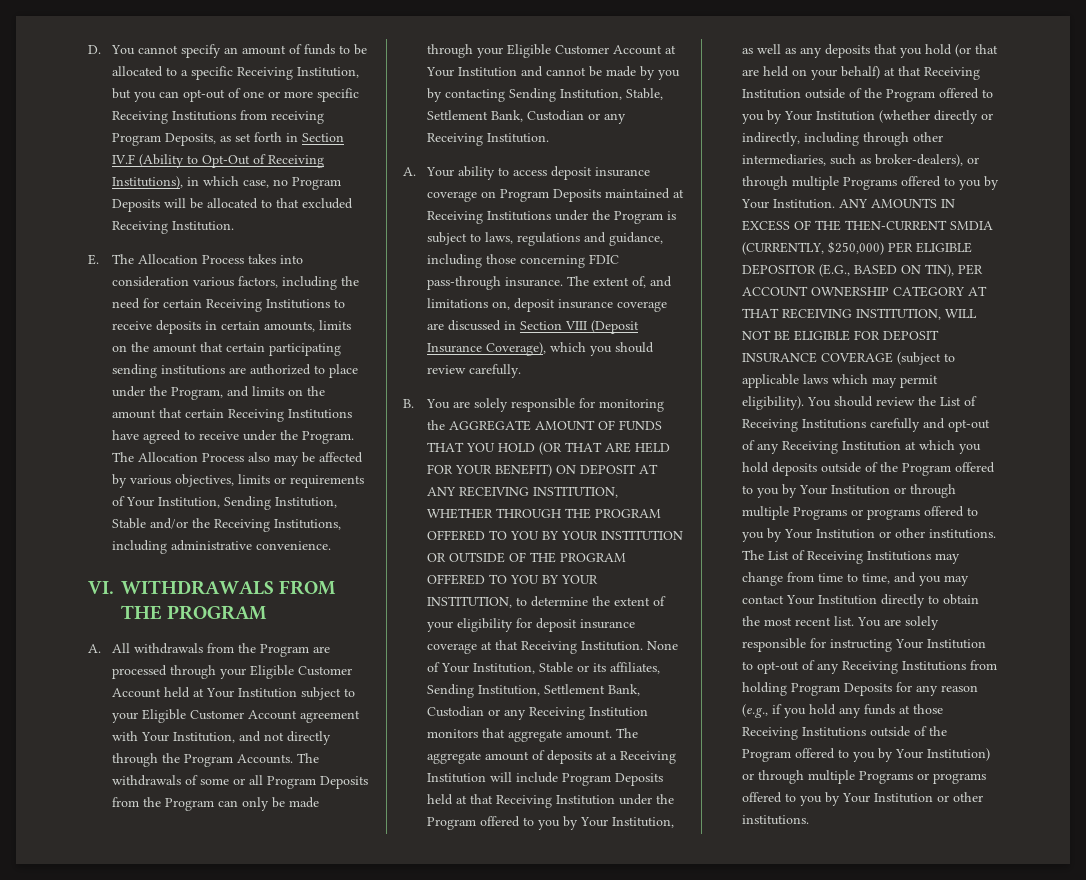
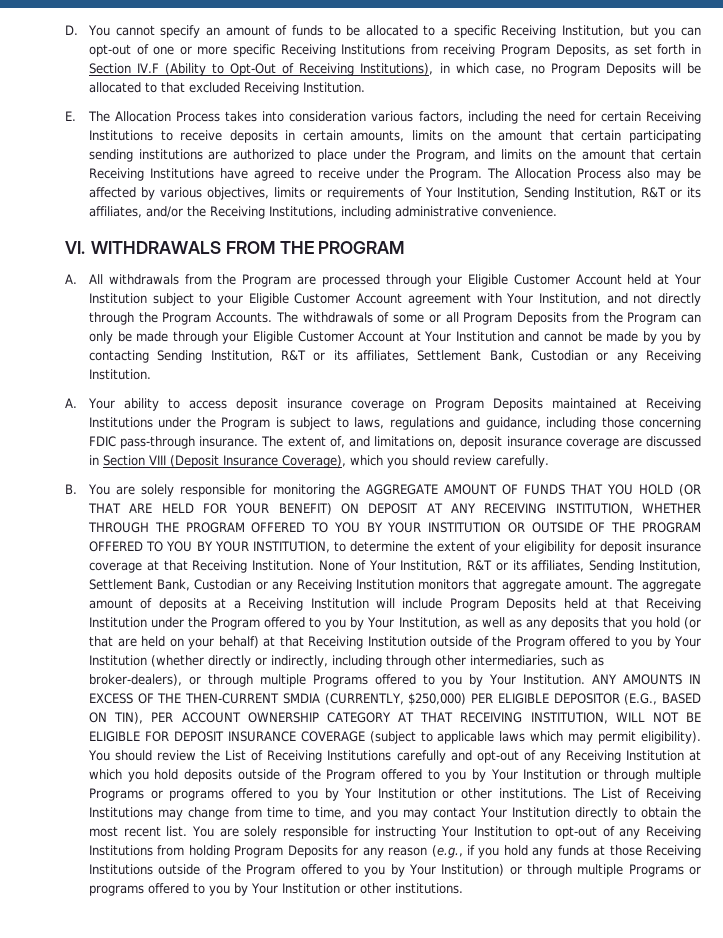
- The Allocation Process also may be affected by various objectives, limits or requirements of Your Institution, Sending Institution, Stable and/or the Receiving Institutions, including administrative convenience.
+ The Allocation Process also may be affected by various objectives, limits or requirements of Your Institution, Sending Institution, R&T or its affiliates, and/or the Receiving Institutions, including administrative convenience.
- The withdrawals of some or all Program Deposits from the Program can only be made through your Eligible Customer Account at Your Institution and cannot be made by you by contacting Sending Institution, Stable, Settlement Bank, Custodian or any Receiving Institution.
+ The withdrawals of some or all Program Deposits from the Program can only be made through your Eligible Customer Account at Your Institution and cannot be made by you by contacting Sending Institution, R&T or its affiliates, Settlement Bank, Custodian or any Receiving Institution.
- None of Your Institution, Stable or its affiliates, Sending Institution, Settlement Bank, Custodian or any Receiving Institution monitors that aggregate amount.
+ None of Your Institution, R&T or its affiliates, Sending Institution, Settlement Bank, Custodian or any Receiving Institution monitors that aggregate amount.

